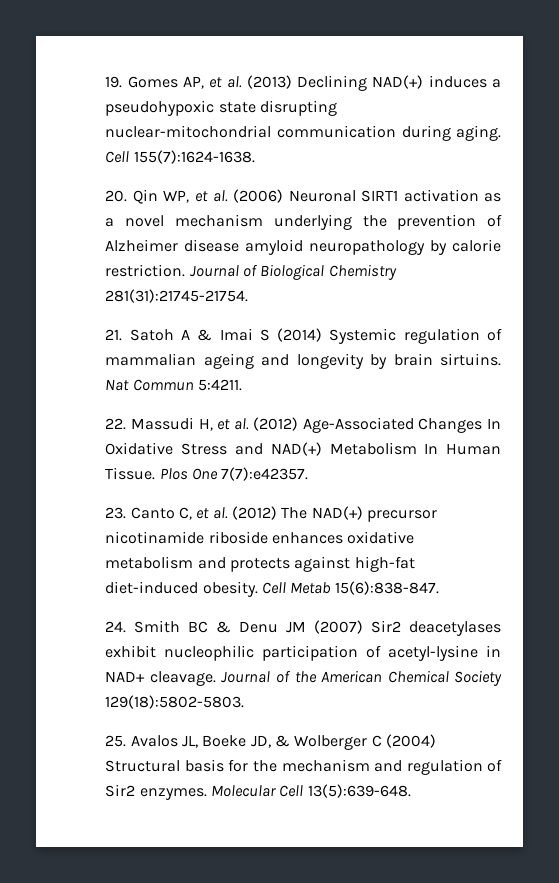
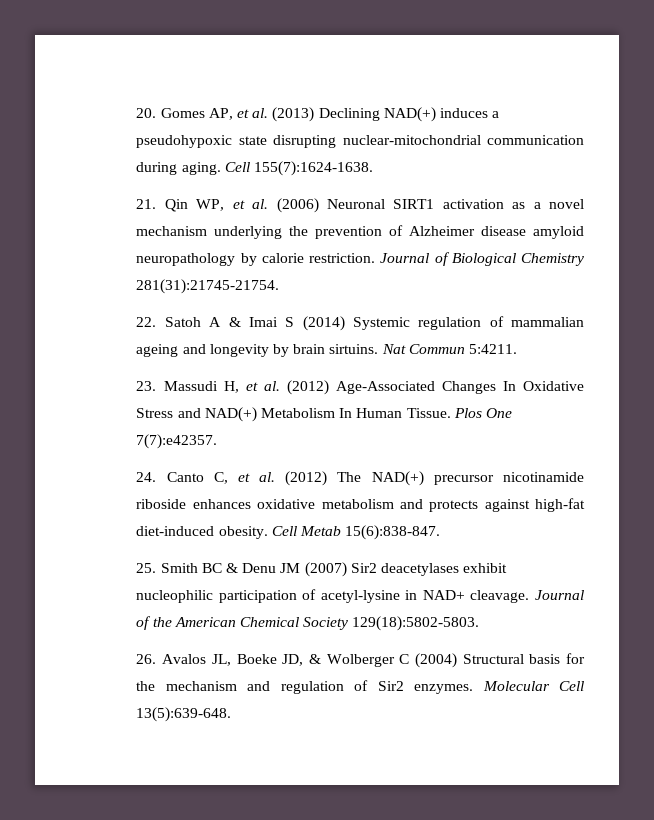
- 19. Gomes AP, et al. (2013) Declining NAD(+) induces a pseudohypoxic state disrupting nuclear-mitochondrial communication during aging.
+ 20. Gomes AP, et al. (2013) Declining NAD(+) induces a pseudohypoxic state disrupting nuclear-mitochondrial communication during aging.
- 20. Qin WP, et al. (2006) Neuronal SIRT1 activation as a novel mechanism underlying the prevention of Alzheimer disease amyloid neuropathology by calorie restriction.
+ 21. Qin WP, et al. (2006) Neuronal SIRT1 activation as a novel mechanism underlying the prevention of Alzheimer disease amyloid neuropathology by calorie restriction.
- 21. Satoh A & Imai S (2014) Systemic regulation of mammalian ageing and longevity by brain sirtuins.
+ 22. Satoh A & Imai S (2014) Systemic regulation of mammalian ageing and longevity by brain sirtuins.
- 22. Massudi H, et al. (2012) Age-Associated Changes In Oxidative Stress and NAD(+) Metabolism In Human Tissue.
+ 23. Massudi H, et al. (2012) Age-Associated Changes In Oxidative Stress and NAD(+) Metabolism In Human Tissue.
- 23. Canto C, et al. (2012) The NAD(+) precursor nicotinamide riboside enhances oxidative metabolism and protects against high-fat diet-induced obesity.
+ 24. Canto C, et al. (2012) The NAD(+) precursor nicotinamide riboside enhances oxidative metabolism and protects against high-fat diet-induced obesity.
- 24. Smith BC & Denu JM (2007) Sir2 deacetylases exhibit nucleophilic participation of acetyl-lysine in NAD+ cleavage.
+ 25. Smith BC & Denu JM (2007) Sir2 deacetylases exhibit nucleophilic participation of acetyl-lysine in NAD+ cleavage.
- 25. Avalos JL, Boeke JD, & Wolberger C (2004) Structural basis for the mechanism and regulation of Sir2 enzymes.
+ 26. Avalos JL, Boeke JD, & Wolberger C (2004) Structural basis for the mechanism and regulation of Sir2 enzymes.

